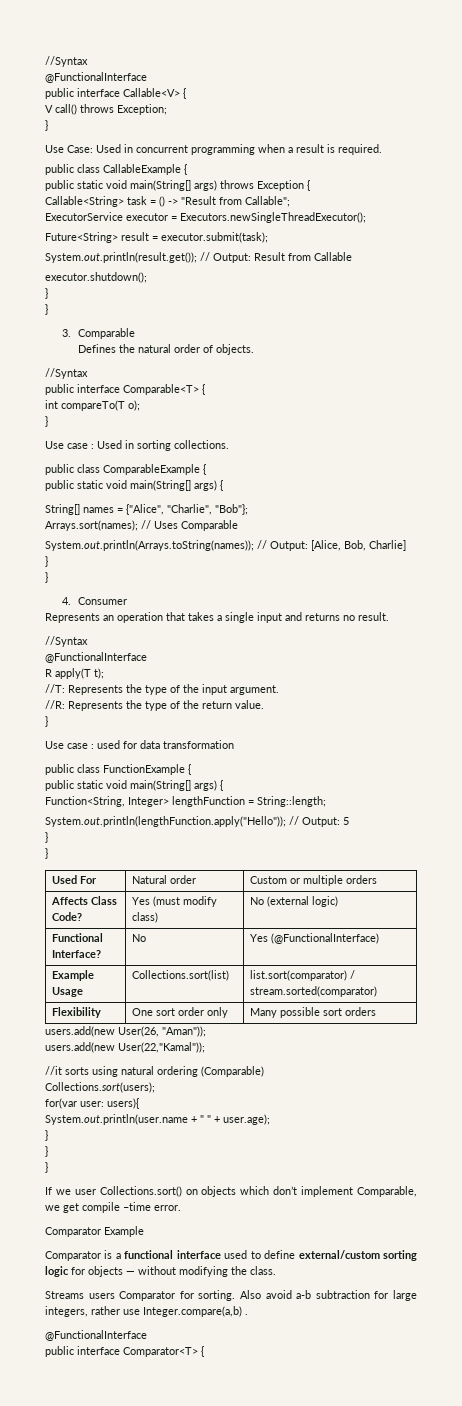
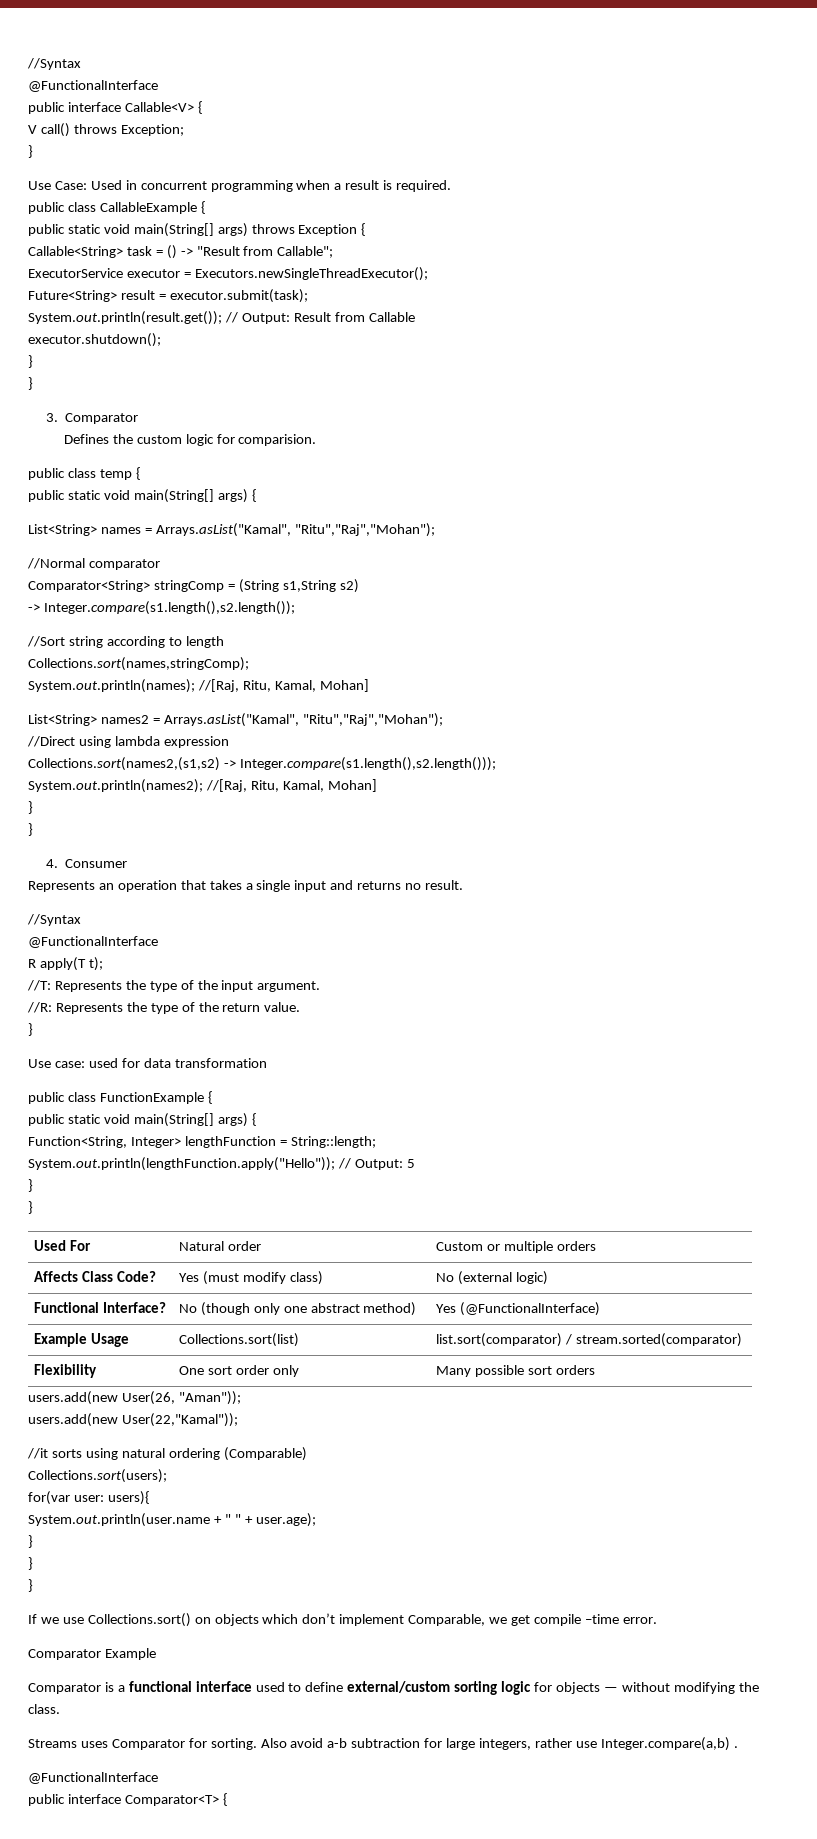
- 3. Comparable
+ 3. Comparator
- Defines the natural order of objects.
- //Syntax
- public interface Comparable<T> {
- int compareTo(T o);
- }
- Use case : Used in sorting collections.
- public class ComparableExample {
+ Defines the custom logic for comparision.
+ public class temp {
  public static void main(String[] args) {
- String[] names = {"Alice", "Charlie", "Bob"};
- Arrays.sort(names); // Uses Comparable
- System.out.println(Arrays.toString(names)); // Output: [Alice, Bob, Charlie]
+ List<String> names = Arrays.asList("Kamal", "Ritu","Raj","Mohan");
+ //Normal comparator
+ Comparator<String> stringComp = (String s1,String s2)
+ -> Integer.compare(s1.length(),s2.length());
+ //Sort string according to length
+ Collections.sort(names,stringComp);
+ System.out.println(names); //[Raj, Ritu, Kamal, Mohan]
+ List<String> names2 = Arrays.asList("Kamal", "Ritu","Raj","Mohan");
+ //Direct using lambda expression
+ Collections.sort(names2,(s1,s2) -> Integer.compare(s1.length(),s2.length()));
+ System.out.println(names2); //[Raj, Ritu, Kamal, Mohan]
- Use case : used for data transformation
+ Use case: used for data transformation
- Functional Interface? | No | Yes (@FunctionalInterface)
+ Functional Interface? | No (though only one abstract method) | Yes (@FunctionalInterface)
- If we user Collections.sort() on objects which don’t implement Comparable, we get compile –time error.
+ If we use Collections.sort() on objects which don’t implement Comparable, we get compile –time error.
- Streams users Comparator for sorting.
+ Streams uses Comparator for sorting.

